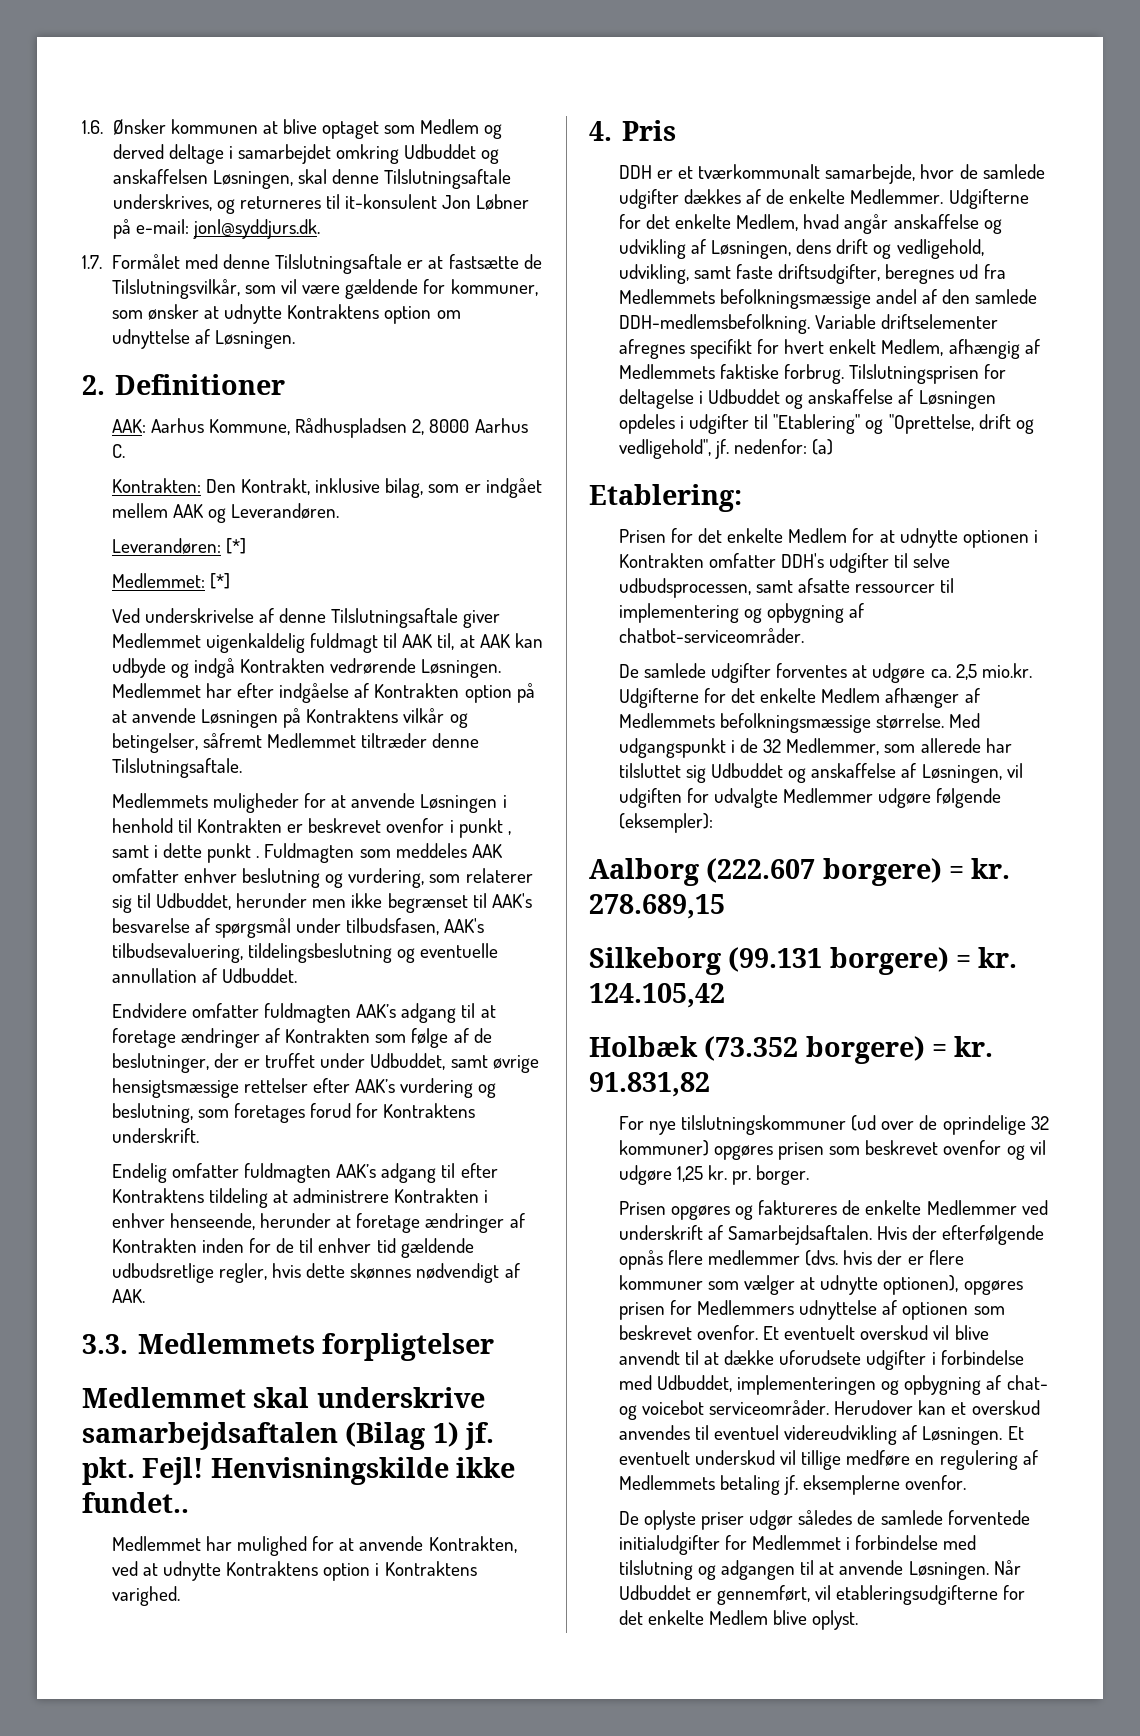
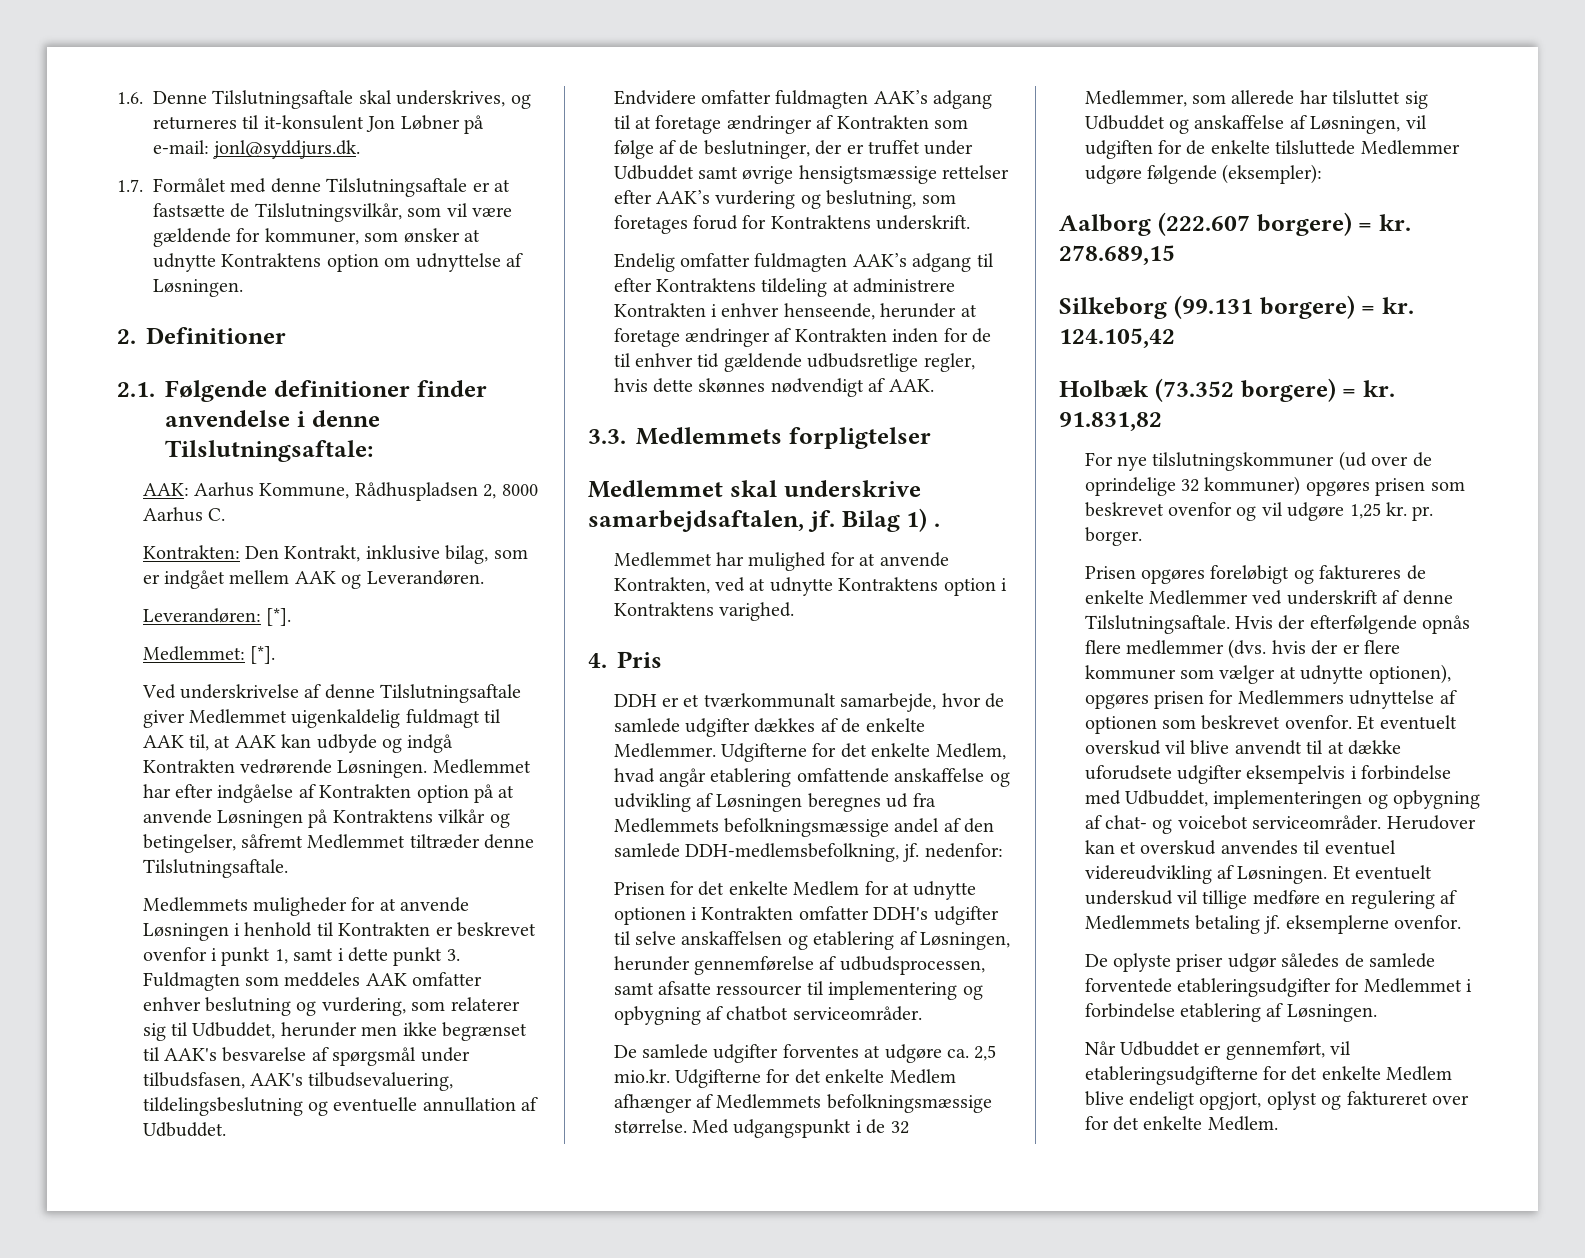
- 1.6. Ønsker kommunen at blive optaget som Medlem og derved deltage i samarbejdet omkring Udbuddet og anskaffelsen Løsningen, skal denne Tilslutningsaftale underskrives, og returneres til it-konsulent Jon Løbner på e-mail: jonl@syddjurs.dk.
+ 1.6. Denne Tilslutningsaftale skal underskrives, og returneres til it-konsulent Jon Løbner på e-mail: jonl@syddjurs.dk.
+ 2.1. Følgende definitioner finder anvendelse i denne Tilslutningsaftale:
- Leverandøren: [*]
+ Leverandøren: [*].
- Medlemmet: [*]
+ Medlemmet: [*].
- Medlemmets muligheder for at anvende Løsningen i henhold til Kontrakten er beskrevet ovenfor i punkt , samt i dette punkt . Fuldmagten som meddeles AAK omfatter enhver beslutning og vurdering, som relaterer sig til Udbuddet, herunder men ikke begrænset til AAK's besvarelse af spørgsmål under tilbudsfasen, AAK's tilbudsevaluering, tildelingsbeslutning og eventuelle annullation af Udbuddet.
+ Medlemmets muligheder for at anvende Løsningen i henhold til Kontrakten er beskrevet ovenfor i punkt 1, samt i dette punkt 3. Fuldmagten som meddeles AAK omfatter enhver beslutning og vurdering, som relaterer sig til Udbuddet, herunder men ikke begrænset til AAK's besvarelse af spørgsmål under tilbudsfasen, AAK's tilbudsevaluering, tildelingsbeslutning og eventuelle annullation af Udbuddet.
- Endvidere omfatter fuldmagten AAK’s adgang til at foretage ændringer af Kontrakten som følge af de beslutninger, der er truffet under Udbuddet, samt øvrige hensigtsmæssige rettelser efter AAK’s vurdering og beslutning, som foretages forud for Kontraktens underskrift.
+ Endvidere omfatter fuldmagten AAK’s adgang til at foretage ændringer af Kontrakten som følge af de beslutninger, der er truffet under Udbuddet samt øvrige hensigtsmæssige rettelser efter AAK’s vurdering og beslutning, som foretages forud for Kontraktens underskrift.
- Medlemmet skal underskrive samarbejdsaftalen (Bilag 1) jf. pkt. Fejl! Henvisningskilde ikke fundet..
+ Medlemmet skal underskrive samarbejdsaftalen, jf. Bilag 1) .
- Udgifterne for det enkelte Medlem, hvad angår anskaffelse og udvikling af Løsningen, dens drift og vedligehold, udvikling, samt faste driftsudgifter, beregnes ud fra Medlemmets befolkningsmæssige andel af den samlede DDH-medlemsbefolkning. Variable driftselementer afregnes specifikt for hvert enkelt Medlem, afhængig af Medlemmets faktiske forbrug. Tilslutningsprisen for deltagelse i Udbuddet og anskaffelse af Løsningen opdeles i udgifter til "Etablering" og "Oprettelse, drift og vedligehold", jf. nedenfor: (a)
- Etablering:
+ Udgifterne for det enkelte Medlem, hvad angår etablering omfattende anskaffelse og udvikling af Løsningen beregnes ud fra Medlemmets befolkningsmæssige andel af den samlede DDH-medlemsbefolkning, jf. nedenfor:
- Prisen for det enkelte Medlem for at udnytte optionen i Kontrakten omfatter DDH's udgifter til selve udbudsprocessen, samt afsatte ressourcer til implementering og opbygning af chatbot-serviceområder.
+ Prisen for det enkelte Medlem for at udnytte optionen i Kontrakten omfatter DDH's udgifter til selve anskaffelsen og etablering af Løsningen, herunder gennemførelse af udbudsprocessen, samt afsatte ressourcer til implementering og opbygning af chatbot serviceområder.
- Med udgangspunkt i de 32 Medlemmer, som allerede har tilsluttet sig Udbuddet og anskaffelse af Løsningen, vil udgiften for udvalgte Medlemmer udgøre følgende (eksempler):
+ Med udgangspunkt i de 32 Medlemmer, som allerede har tilsluttet sig Udbuddet og anskaffelse af Løsningen, vil udgiften for de enkelte tilsluttede Medlemmer udgøre følgende (eksempler):
- Prisen opgøres og faktureres de enkelte Medlemmer ved underskrift af Samarbejdsaftalen.
+ Prisen opgøres foreløbigt og faktureres de enkelte Medlemmer ved underskrift af denne Tilslutningsaftale.
- Et eventuelt overskud vil blive anvendt til at dække uforudsete udgifter i forbindelse med Udbuddet, implementeringen og opbygning af chat- og voicebot serviceområder.
+ Et eventuelt overskud vil blive anvendt til at dække uforudsete udgifter eksempelvis i forbindelse med Udbuddet, implementeringen og opbygning af chat- og voicebot serviceområder.
- De oplyste priser udgør således de samlede forventede initialudgifter for Medlemmet i forbindelse med tilslutning og adgangen til at anvende Løsningen. Når Udbuddet er gennemført, vil etableringsudgifterne for det enkelte Medlem blive oplyst.
+ De oplyste priser udgør således de samlede forventede etableringsudgifter for Medlemmet i forbindelse etablering af Løsningen.
+ Når Udbuddet er gennemført, vil etableringsudgifterne for det enkelte Medlem blive endeligt opgjort, oplyst og faktureret over for det enkelte Medlem.

